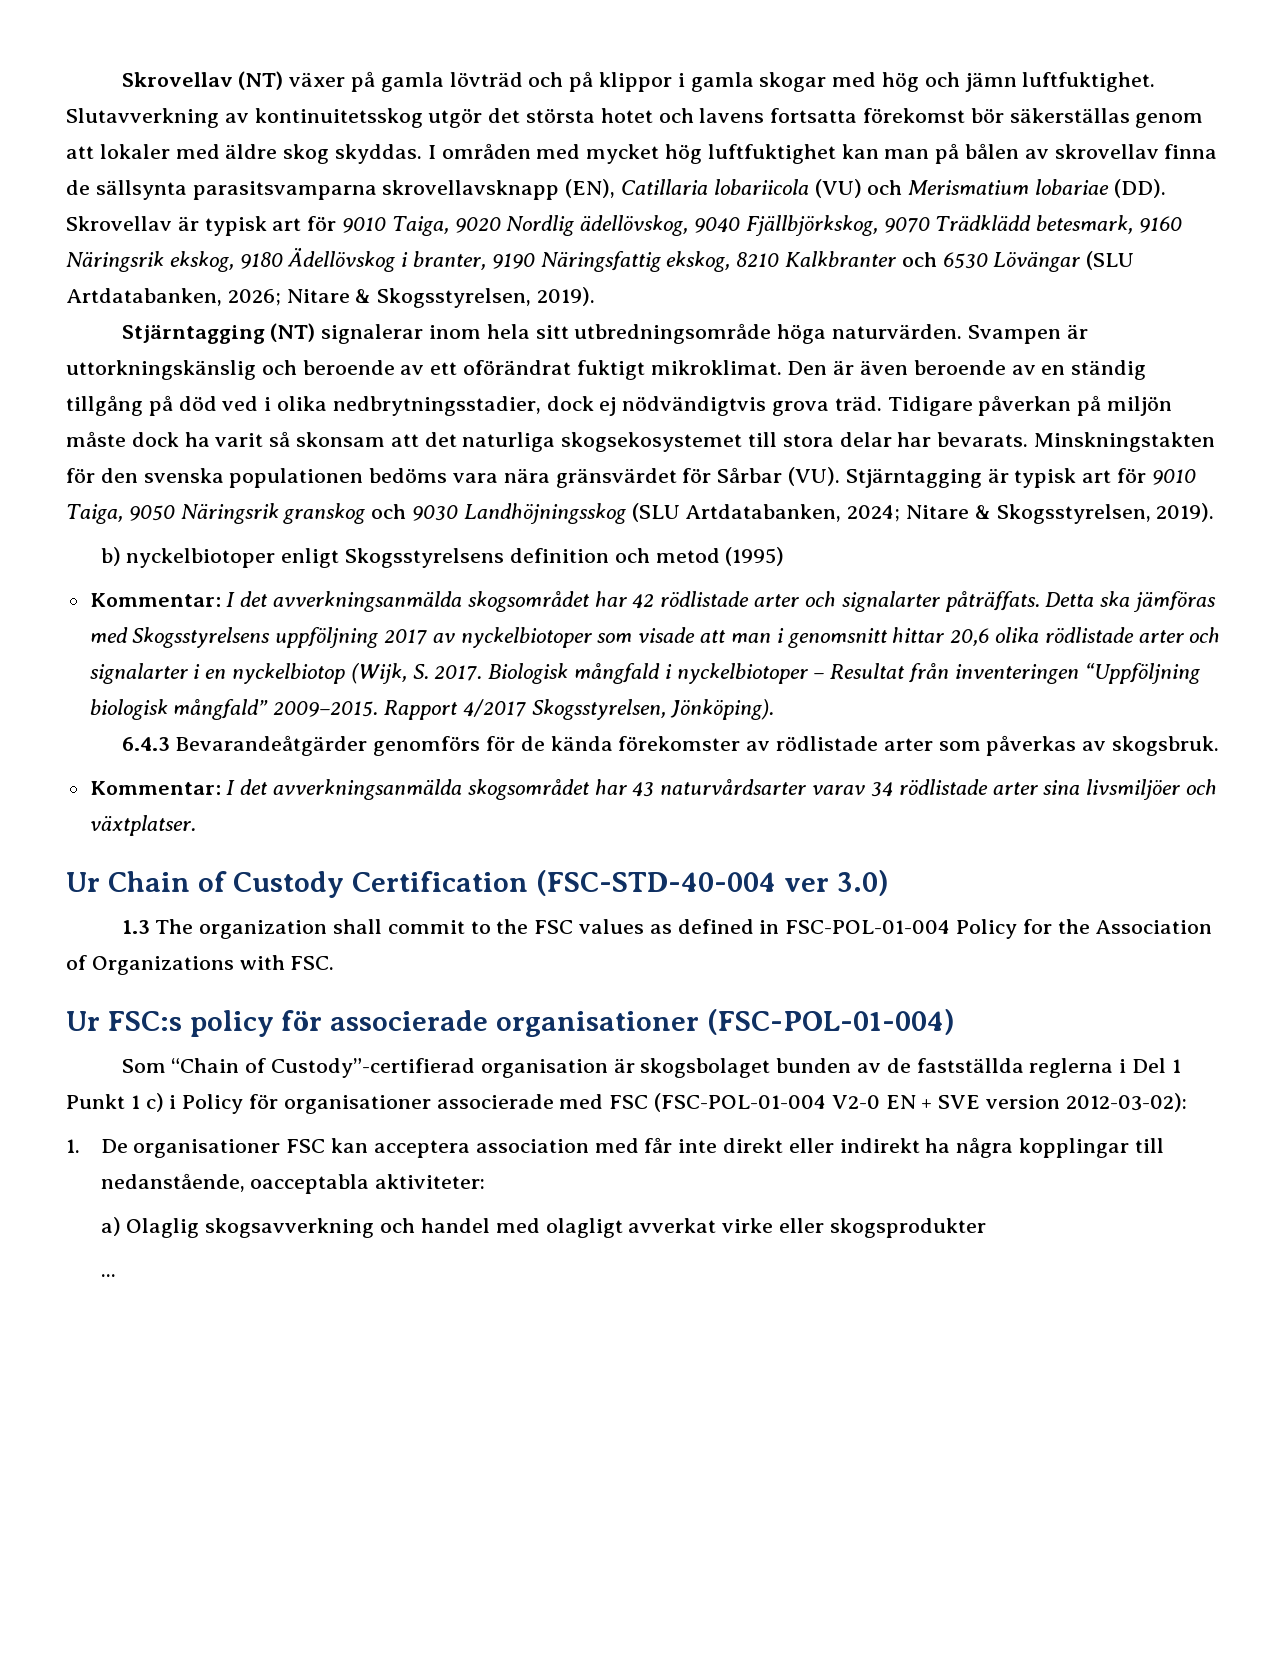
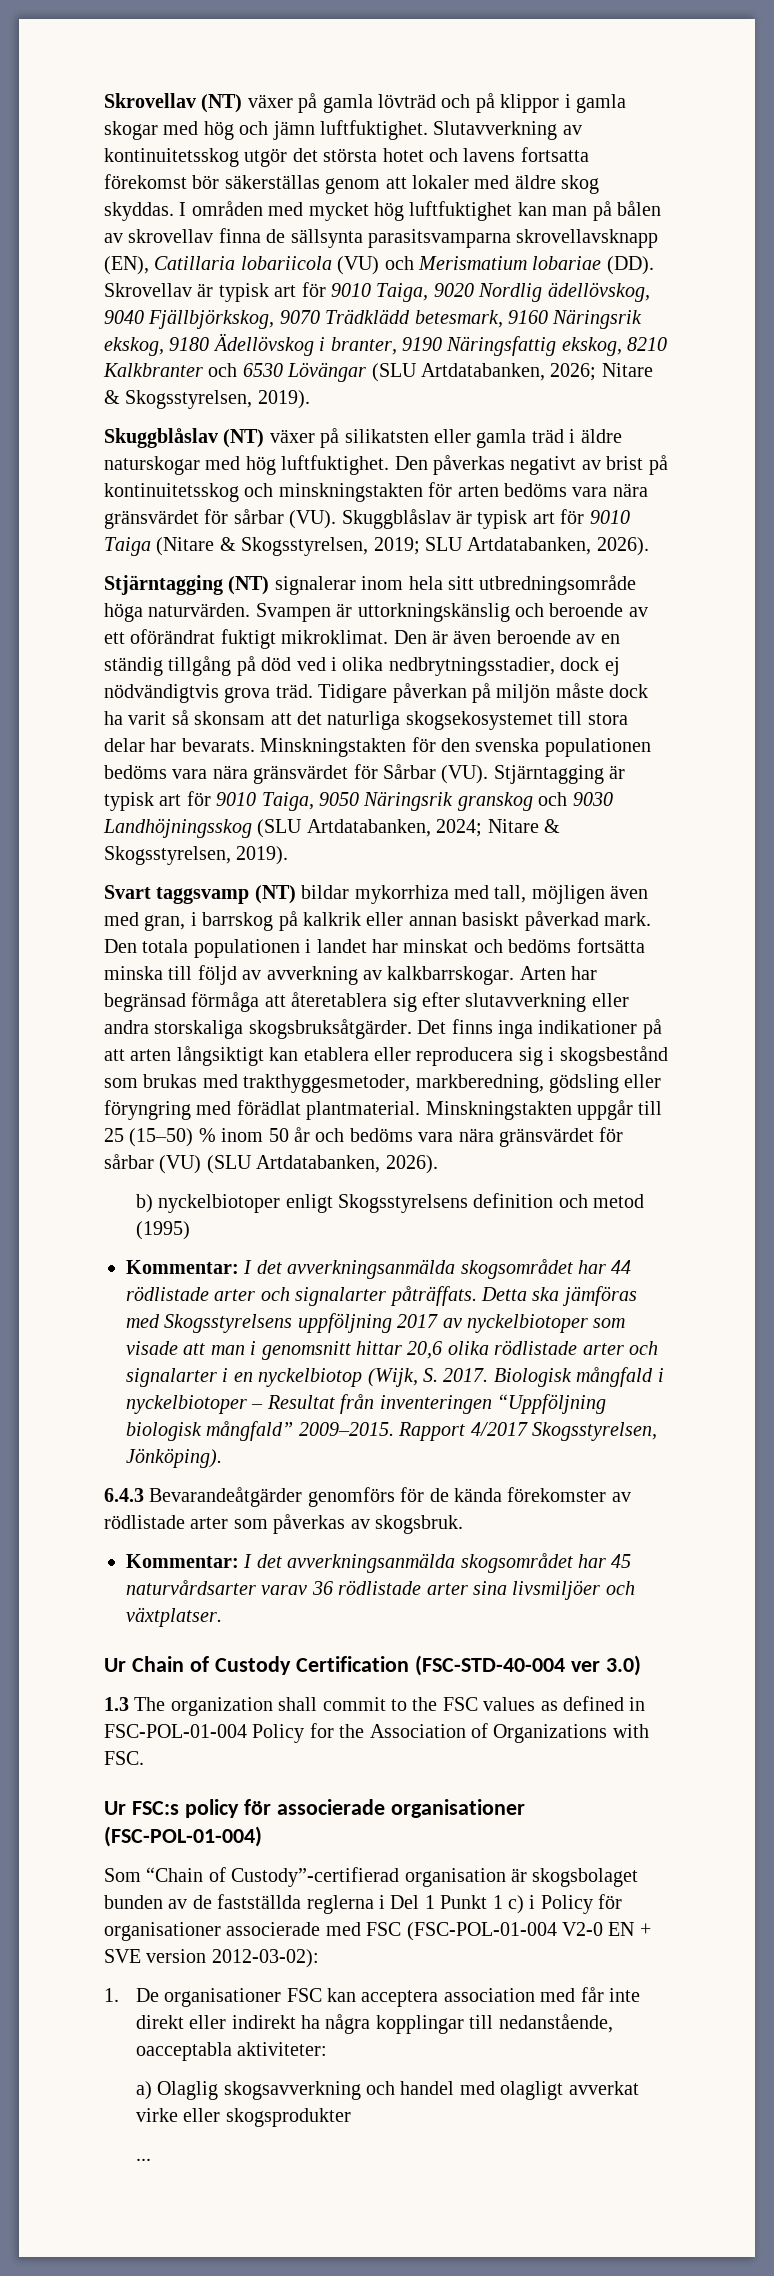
+ Skuggblåslav (NT) växer på silikatsten eller gamla träd i äldre naturskogar med hög luftfuktighet. Den påverkas negativt av brist på kontinuitetsskog och minskningstakten för arten bedöms vara nära gränsvärdet för sårbar (VU). Skuggblåslav är typisk art för 9010 Taiga (Nitare & Skogsstyrelsen, 2019; SLU Artdatabanken, 2026).
+ Svart taggsvamp (NT) bildar mykorrhiza med tall, möjligen även med gran, i barrskog på kalkrik eller annan basiskt påverkad mark. Den totala populationen i landet har minskat och bedöms fortsätta minska till följd av avverkning av kalkbarrskogar. Arten har begränsad förmåga att återetablera sig efter slutavverkning eller andra storskaliga skogsbruksåtgärder. Det finns inga indikationer på att arten långsiktigt kan etablera eller reproducera sig i skogsbestånd som brukas med trakthyggesmetoder, markberedning, gödsling eller föryngring med förädlat plantmaterial. Minskningstakten uppgår till 25 (15–50) % inom 50 år och bedöms vara nära gränsvärdet för sårbar (VU) (SLU Artdatabanken, 2026).
- Kommentar: I det avverkningsanmälda skogsområdet har 42 rödlistade arter och signalarter påträffats.
+ Kommentar: I det avverkningsanmälda skogsområdet har 44 rödlistade arter och signalarter påträffats.
- Kommentar: I det avverkningsanmälda skogsområdet har 43 naturvårdsarter varav 34 rödlistade arter sina livsmiljöer och växtplatser.
+ Kommentar: I det avverkningsanmälda skogsområdet har 45 naturvårdsarter varav 36 rödlistade arter sina livsmiljöer och växtplatser.

